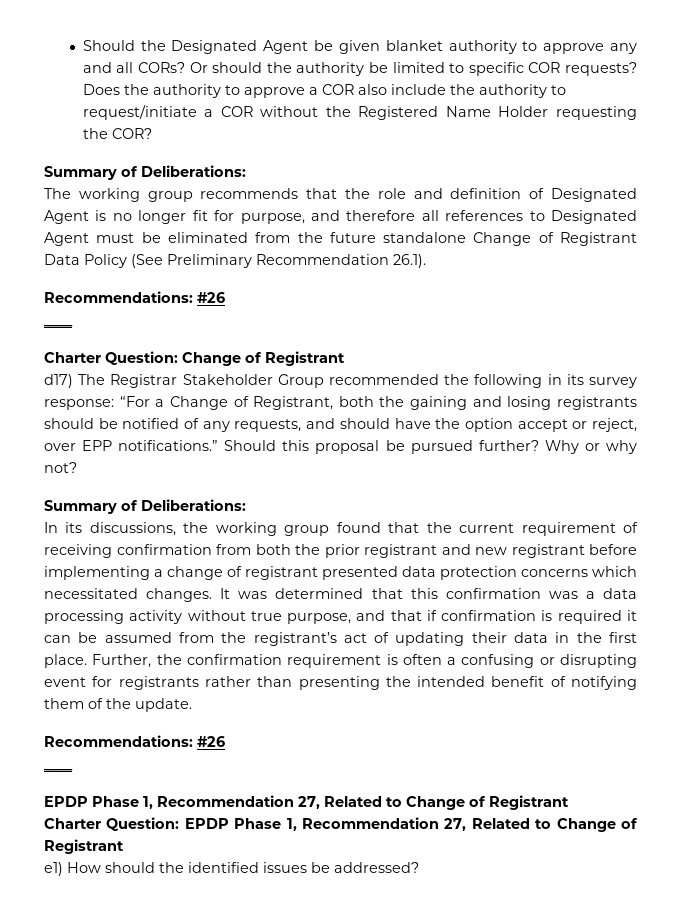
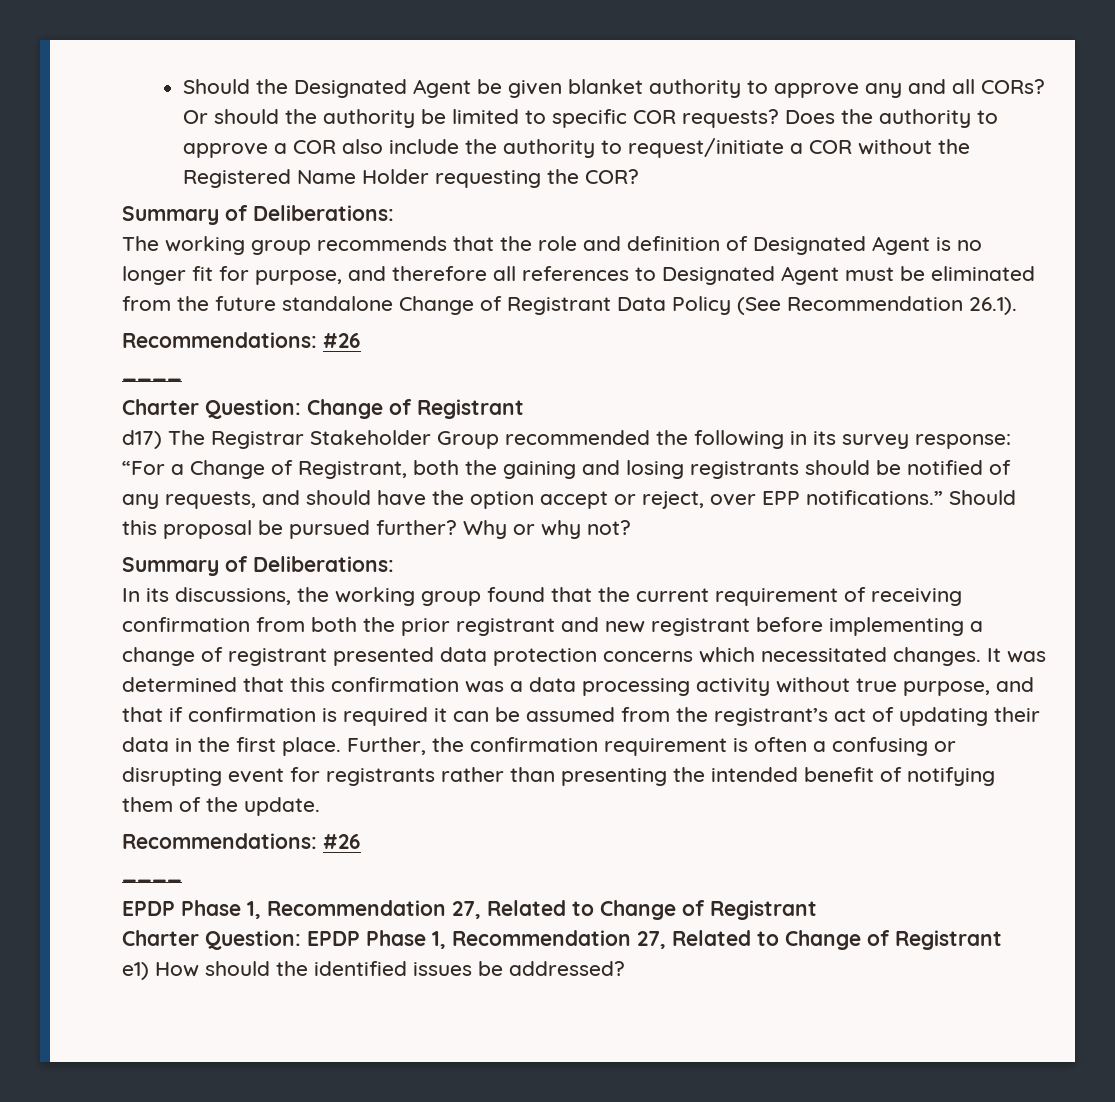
- The working group recommends that the role and definition of Designated Agent is no longer fit for purpose, and therefore all references to Designated Agent must be eliminated from the future standalone Change of Registrant Data Policy (See Preliminary Recommendation 26.1).
+ The working group recommends that the role and definition of Designated Agent is no longer fit for purpose, and therefore all references to Designated Agent must be eliminated from the future standalone Change of Registrant Data Policy (See Recommendation 26.1).

